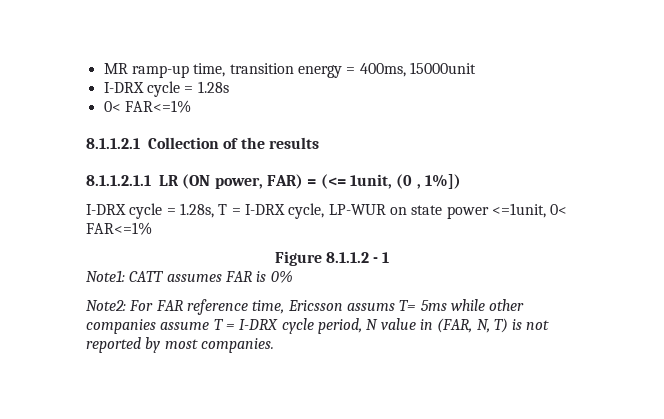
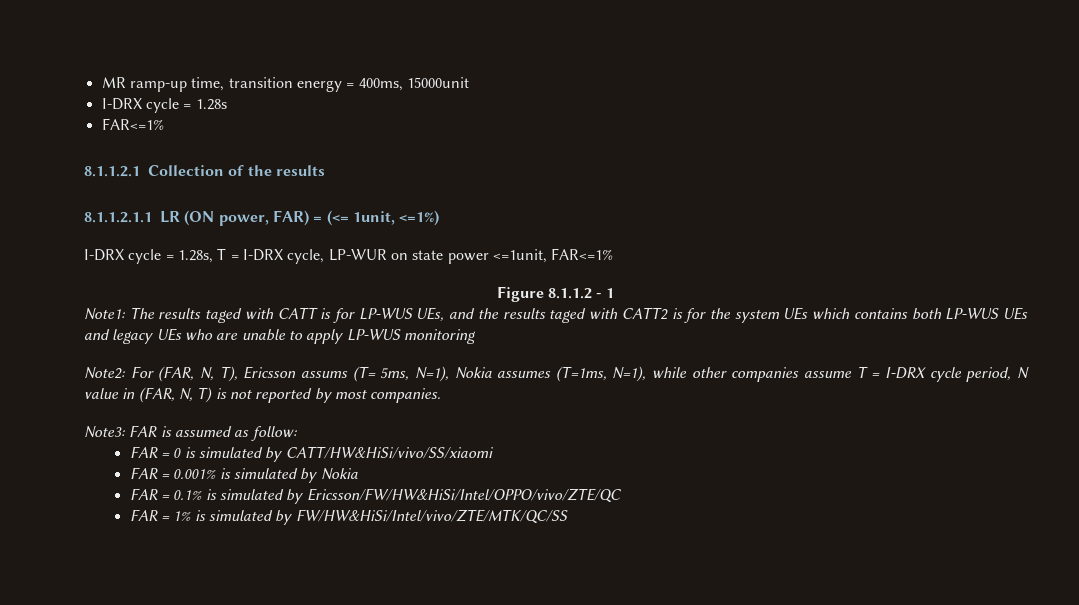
  I-DRX cycle = 1.28s
- 0< FAR<=1%
+ FAR<=1%
- 8.1.1.2.1.1 LR (ON power, FAR) = (<= 1unit, (0 , 1%])
+ 8.1.1.2.1.1 LR (ON power, FAR) = (<= 1unit, <=1%)
- I-DRX cycle = 1.28s, T = I-DRX cycle, LP-WUR on state power <=1unit, 0< FAR<=1%
+ I-DRX cycle = 1.28s, T = I-DRX cycle, LP-WUR on state power <=1unit, FAR<=1%
- Note1: CATT assumes FAR is 0%
- Note2: For FAR reference time, Ericsson assums T= 5ms while other companies assume T = I-DRX cycle period, N value in (FAR, N, T) is not reported by most companies.
+ Note1: The results taged with CATT is for LP-WUS UEs, and the results taged with CATT2 is for the system UEs which contains both LP-WUS UEs and legacy UEs who are unable to apply LP-WUS monitoring
+ Note2: For (FAR, N, T), Ericsson assums (T= 5ms, N=1), Nokia assumes (T=1ms, N=1), while other companies assume T = I-DRX cycle period, N value in (FAR, N, T) is not reported by most companies.
+ Note3: FAR is assumed as follow:
+ FAR = 0 is simulated by CATT/HW&HiSi/vivo/SS/xiaomi
+ FAR = 0.001% is simulated by Nokia
+ FAR = 0.1% is simulated by Ericsson/FW/HW&HiSi/Intel/OPPO/vivo/ZTE/QC
+ FAR = 1% is simulated by FW/HW&HiSi/Intel/vivo/ZTE/MTK/QC/SS

